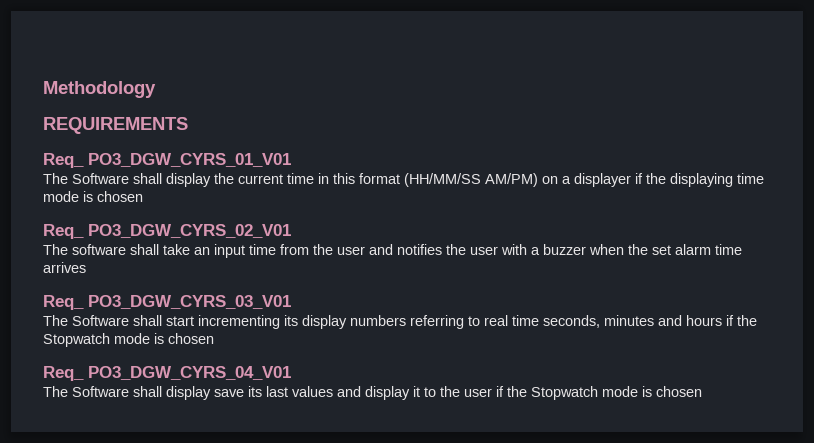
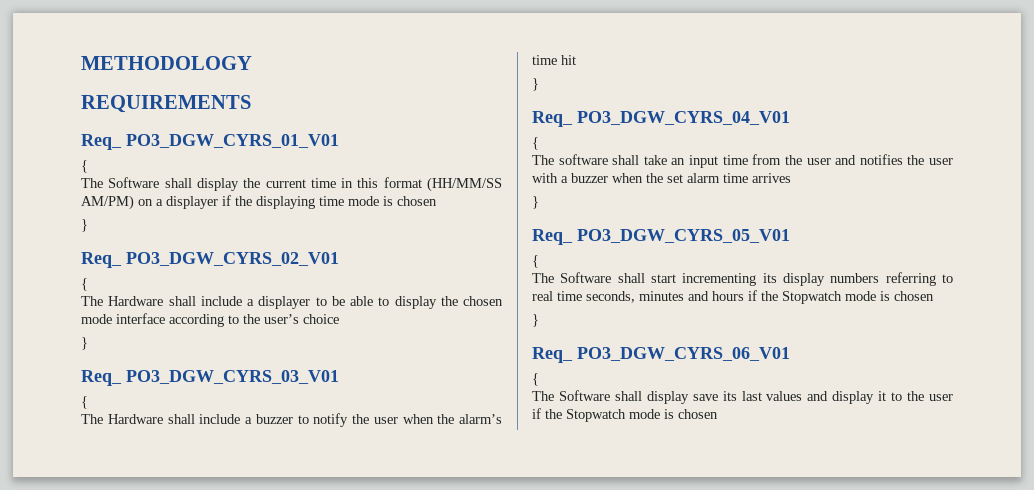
- Methodology
+ METHODOLOGY
  Req_ PO3_DGW_CYRS_01_V01
+ {
  The Software shall display the current time in this format (HH/MM/SS AM/PM) on a displayer if the displaying time mode is chosen
+ }
  Req_ PO3_DGW_CYRS_02_V01
+ {
+ The Hardware shall include a displayer to be able to display the chosen mode interface according to the user’s choice
+ }
+ Req_ PO3_DGW_CYRS_03_V01
+ {
+ The Hardware shall include a buzzer to notify the user when the alarm’s time hit
+ }
+ Req_ PO3_DGW_CYRS_04_V01
+ {
  The software shall take an input time from the user and notifies the user with a buzzer when the set alarm time arrives
- Req_ PO3_DGW_CYRS_03_V01
+ }
+ Req_ PO3_DGW_CYRS_05_V01
+ {
  The Software shall start incrementing its display numbers referring to real time seconds, minutes and hours if the Stopwatch mode is chosen
- Req_ PO3_DGW_CYRS_04_V01
+ }
+ Req_ PO3_DGW_CYRS_06_V01
+ {

